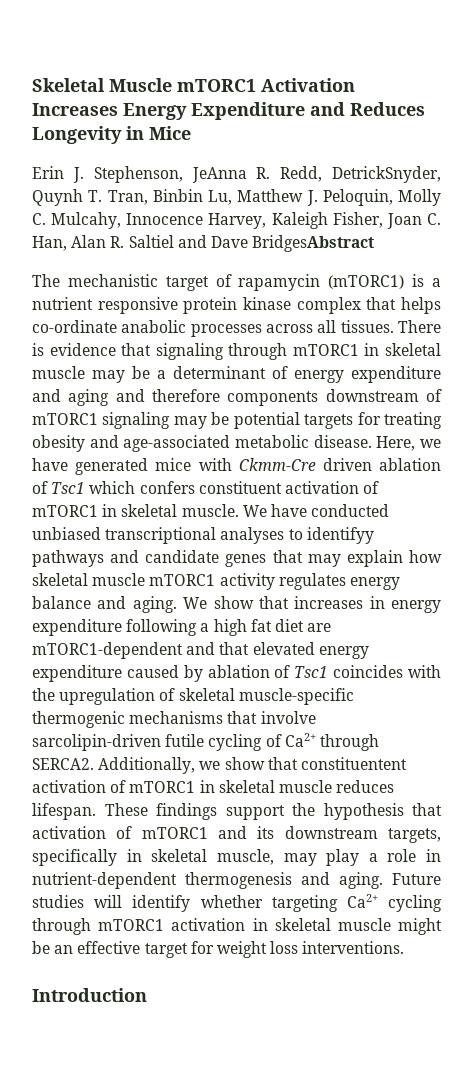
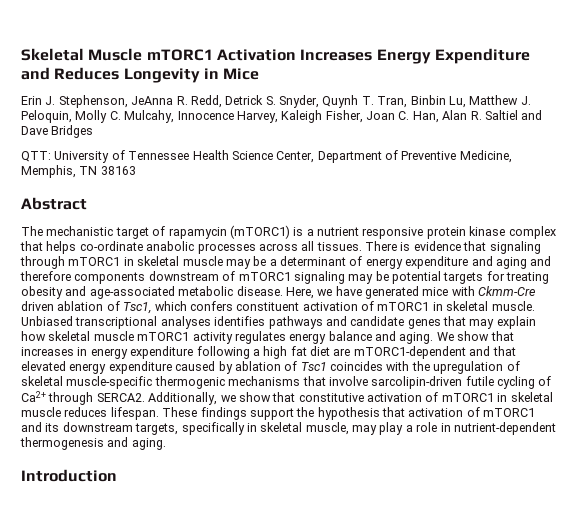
- Erin J. Stephenson, JeAnna R. Redd, DetrickSnyder, Quynh T. Tran, Binbin Lu, Matthew J. Peloquin, Molly C. Mulcahy, Innocence Harvey, Kaleigh Fisher, Joan C. Han, Alan R. Saltiel and Dave BridgesAbstract
+ Erin J. Stephenson, JeAnna R. Redd, Detrick S. Snyder, Quynh T. Tran, Binbin Lu, Matthew J. Peloquin, Molly C. Mulcahy, Innocence Harvey, Kaleigh Fisher, Joan C. Han, Alan R. Saltiel and Dave Bridges
+ QTT: University of Tennessee Health Science Center, Department of Preventive Medicine, Memphis, TN 38163
+ Abstract
- Here, we have generated mice with Ckmm-Cre driven ablation of Tsc1 which confers constituent activation of mTORC1 in skeletal muscle.
+ Here, we have generated mice with Ckmm-Cre driven ablation of Tsc1, which confers constituent activation of mTORC1 in skeletal muscle.
- We have conducted unbiased transcriptional analyses to identifyy pathways and candidate genes that may explain how skeletal muscle mTORC1 activity regulates energy balance and aging.
+ Unbiased transcriptional analyses identifies pathways and candidate genes that may explain how skeletal muscle mTORC1 activity regulates energy balance and aging.
- Additionally, we show that constituentent activation of mTORC1 in skeletal muscle reduces lifespan.
+ Additionally, we show that constitutive activation of mTORC1 in skeletal muscle reduces lifespan.
- Future studies will identify whether targeting Ca2+ cycling through mTORC1 activation in skeletal muscle might be an effective target for weight loss interventions.

